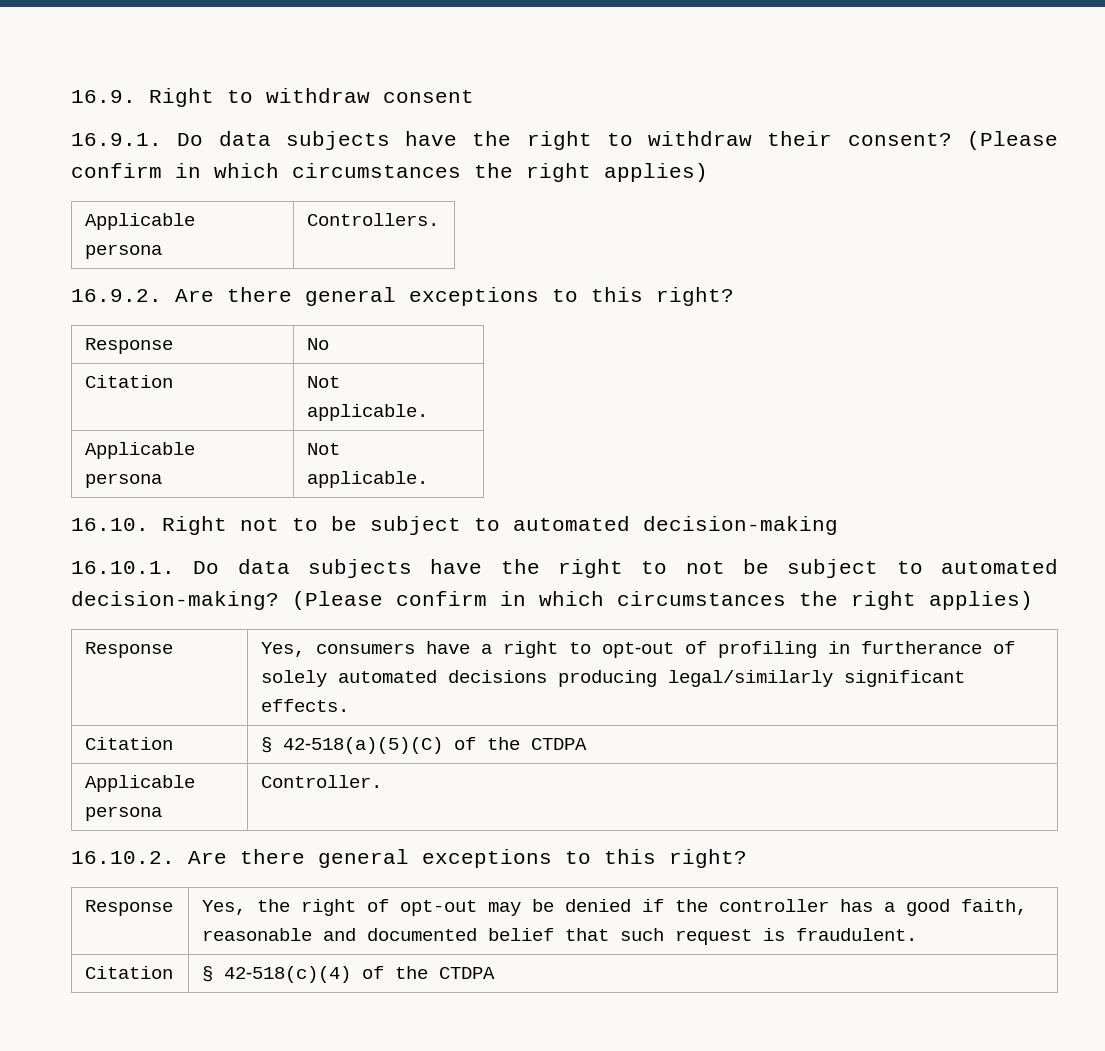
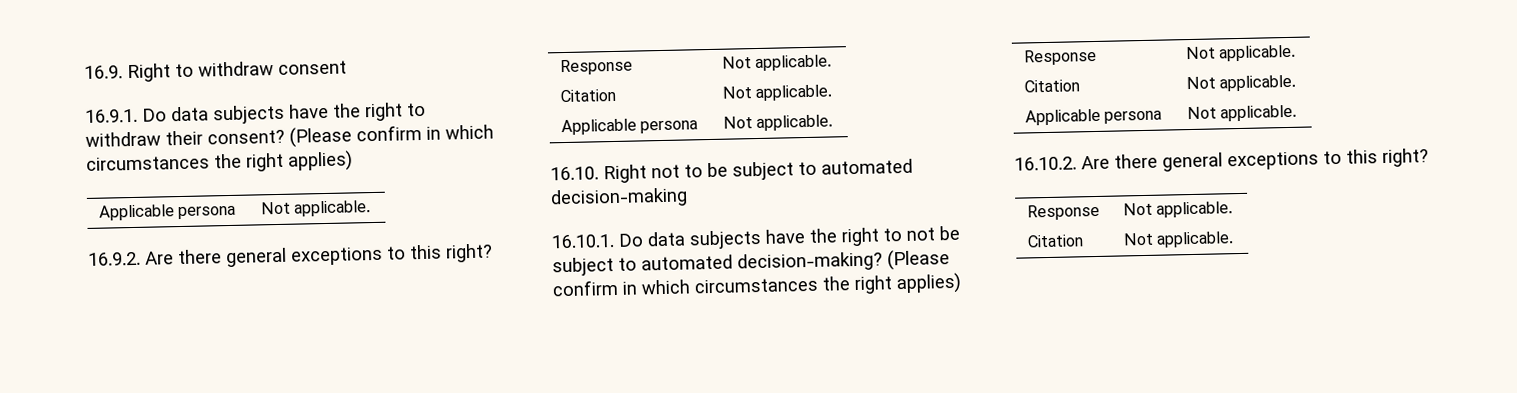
  16.9.1. Do data subjects have the right to withdraw their consent? (Please confirm in which circumstances the right applies)
- Applicable persona | Controllers.
+ Applicable persona | Not applicable.
  16.9.2. Are there general exceptions to this right?
- Response | No
+ Response | Not applicable.
  16.10.1. Do data subjects have the right to not be subject to automated decision-making? (Please confirm in which circumstances the right applies)
- Response | Yes, consumers have a right to opt‑out of profiling in furtherance of solely automated decisions producing legal/similarly significant effects.
- Citation | § 42‑518(a)(5)(C) of the CTDPA
- Applicable persona | Controller.
+ Response | Not applicable.
+ Citation | Not applicable.
+ Applicable persona | Not applicable.
  16.10.2. Are there general exceptions to this right?
- Response | Yes, the right of opt-out may be denied if the controller has a good faith, reasonable and documented belief that such request is fraudulent.
- Citation | § 42‑518(c)(4) of the CTDPA
+ Response | Not applicable.
+ Citation | Not applicable.

